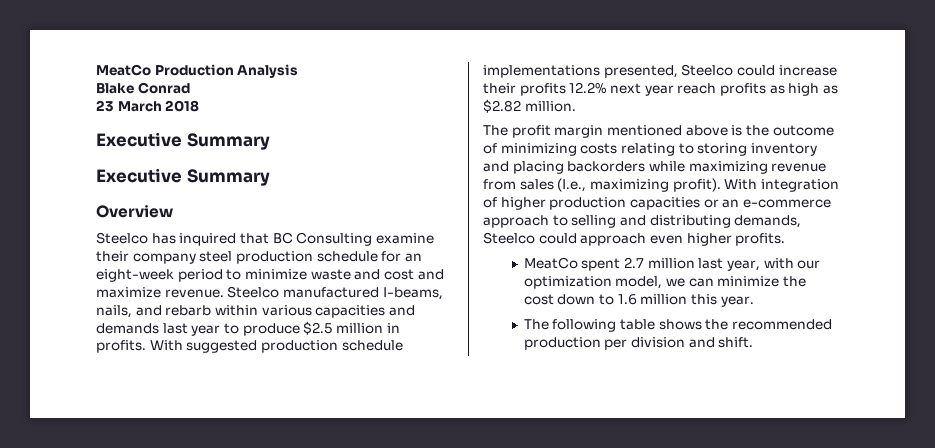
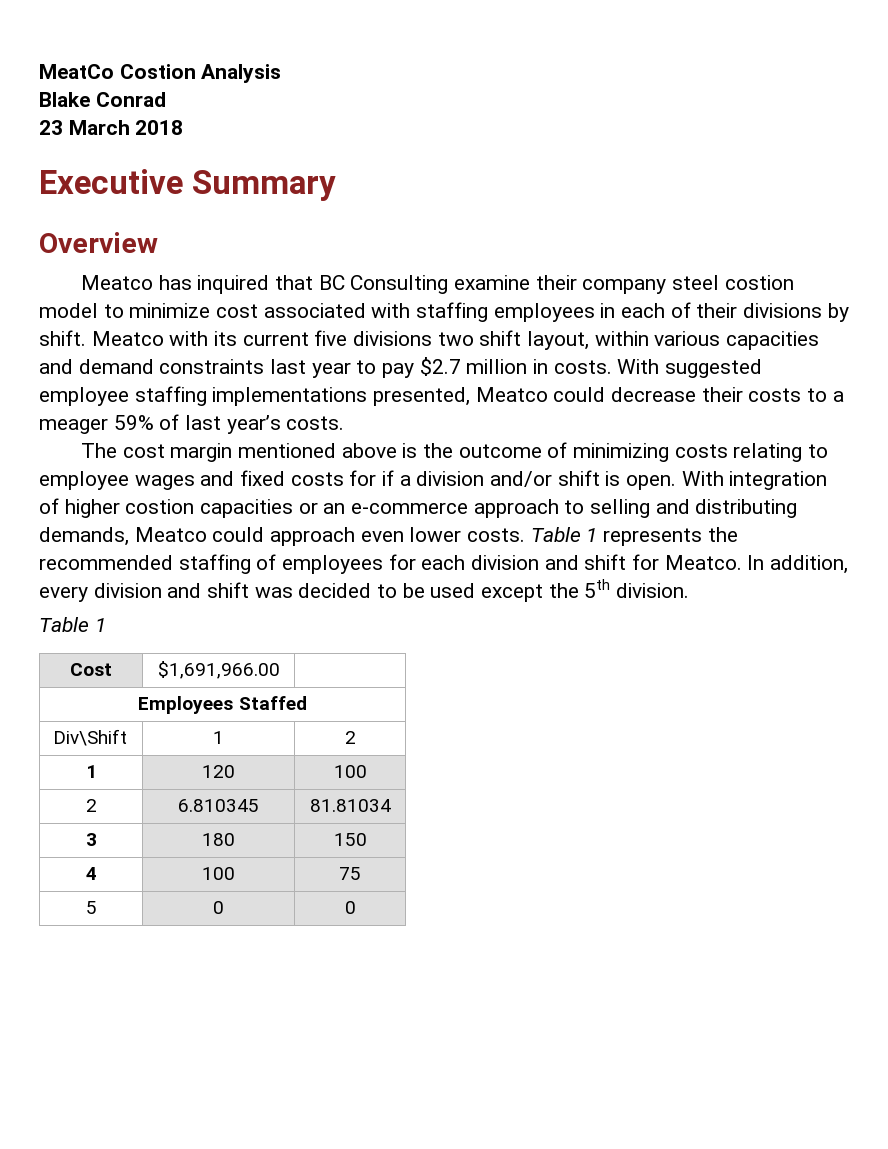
- MeatCo Production Analysis
+ MeatCo Costion Analysis
  23 March 2018
- Executive Summary
- Steelco has inquired that BC Consulting examine their company steel production schedule for an eight-week period to minimize waste and cost and maximize revenue. Steelco manufactured I-beams, nails, and rebarb within various capacities and demands last year to produce $2.5 million in profits.
+ Meatco has inquired that BC Consulting examine their company steel costion model to minimize cost associated with staffing employees in each of their divisions by shift. Meatco with its current five divisions two shift layout, within various capacities and demand constraints last year to pay $2.7 million in costs.
- With suggested production schedule implementations presented, Steelco could increase their profits 12.2% next year reach profits as high as $2.82 million.
- The profit margin mentioned above is the outcome of minimizing costs relating to storing inventory and placing backorders while maximizing revenue from sales (I.e., maximizing profit).
+ With suggested employee staffing implementations presented, Meatco could decrease their costs to a meager 59% of last year’s costs.
+ The cost margin mentioned above is the outcome of minimizing costs relating to employee wages and fixed costs for if a division and/or shift is open.
- With integration of higher production capacities or an e-commerce approach to selling and distributing demands, Steelco could approach even higher profits.
- MeatCo spent 2.7 million last year, with our optimization model, we can minimize the cost down to 1.6 million this year.
- The following table shows the recommended production per division and shift.
+ With integration of higher costion capacities or an e-commerce approach to selling and distributing demands, Meatco could approach even lower costs. Table 1 represents the recommended staffing of employees for each division and shift for Meatco. In addition, every division and shift was decided to be used except the 5th division.
+ Table 1
+ Cost | $1,691,966.00 |
+ Employees Staffed
+ Div\Shift | 1 | 2
+ 1 | 120 | 100
+ 2 | 6.810345 | 81.81034
+ 3 | 180 | 150
+ 4 | 100 | 75
+ 5 | 0 | 0

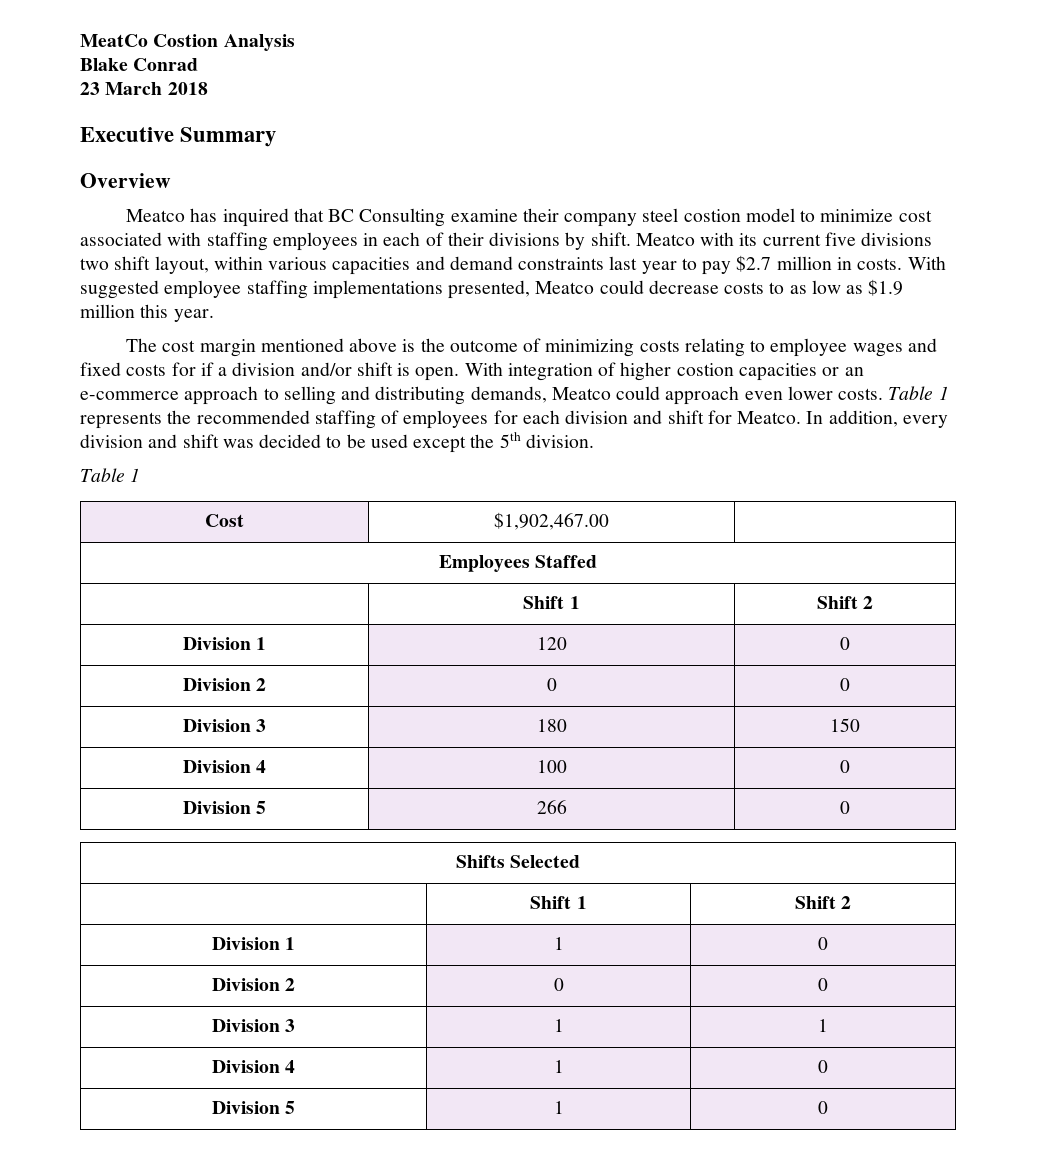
- With suggested employee staffing implementations presented, Meatco could decrease their costs to a meager 59% of last year’s costs.
+ With suggested employee staffing implementations presented, Meatco could decrease costs to as low as $1.9 million this year.
- Cost | $1,691,966.00 |
+ Cost | $1,902,467.00 |
  Employees Staffed
- Div\Shift | 1 | 2
- 1 | 120 | 100
- 2 | 6.810345 | 81.81034
- 3 | 180 | 150
+ | Shift 1 | Shift 2
+ Division 1 | 120 | 0
+ Division 2 | 0 | 0
+ Division 3 | 180 | 150
- 4 | 100 | 75
- 5 | 0 | 0
+ Division 4 | 100 | 0
+ Division 5 | 266 | 0
+ Shifts Selected
+ | Shift 1 | Shift 2
+ Division 1 | 1 | 0
+ Division 2 | 0 | 0
+ Division 3 | 1 | 1
+ Division 4 | 1 | 0
+ Division 5 | 1 | 0

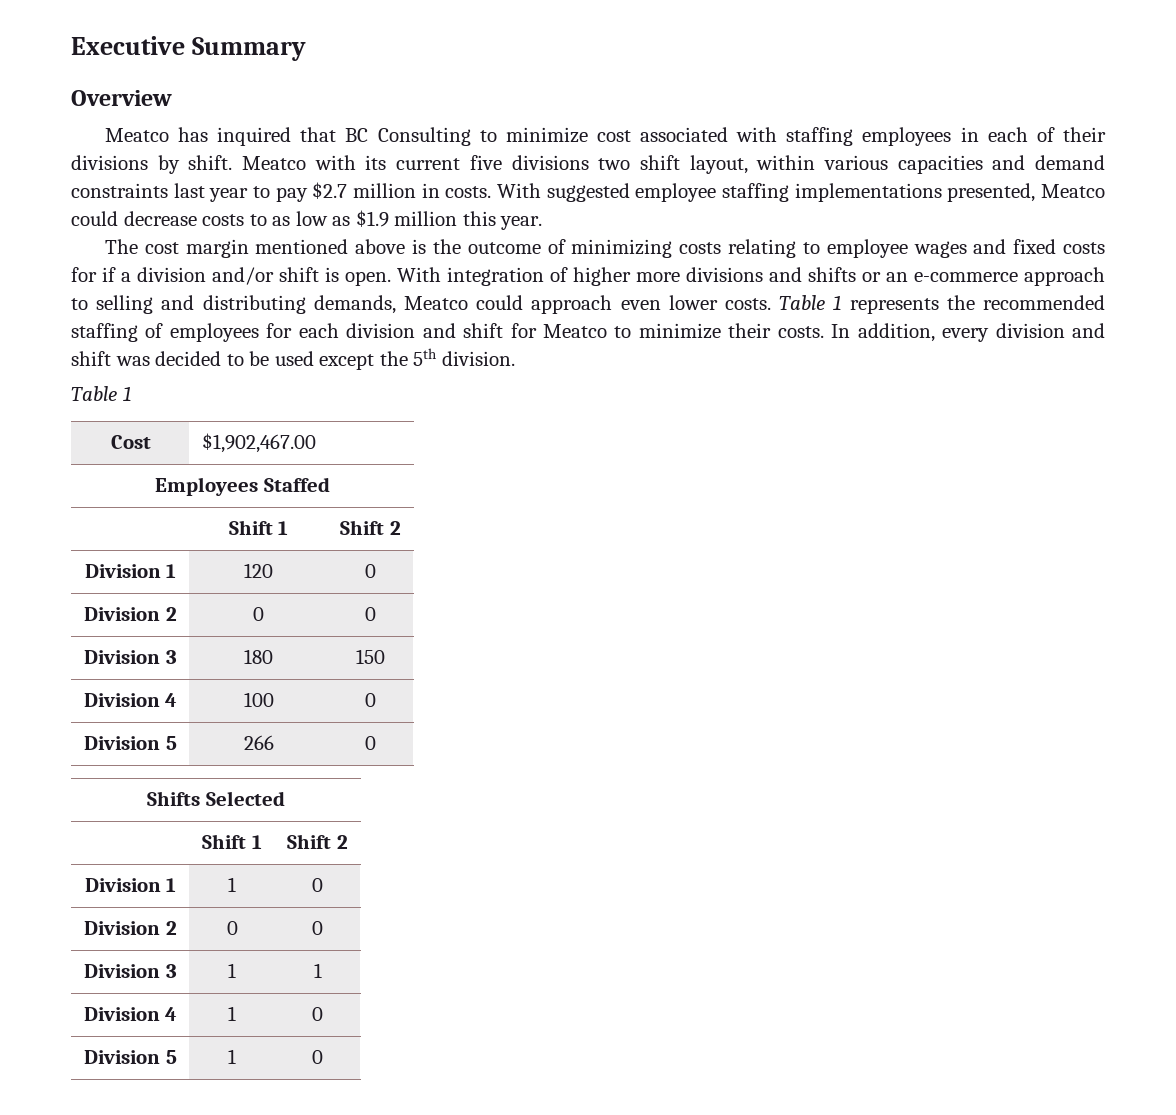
- MeatCo Costion Analysis
- Blake Conrad
- 23 March 2018
- Meatco has inquired that BC Consulting examine their company steel costion model to minimize cost associated with staffing employees in each of their divisions by shift.
+ Meatco has inquired that BC Consulting to minimize cost associated with staffing employees in each of their divisions by shift.
- With integration of higher costion capacities or an e-commerce approach to selling and distributing demands, Meatco could approach even lower costs.
+ With integration of higher more divisions and shifts or an e-commerce approach to selling and distributing demands, Meatco could approach even lower costs.
- Table 1 represents the recommended staffing of employees for each division and shift for Meatco.
+ Table 1 represents the recommended staffing of employees for each division and shift for Meatco to minimize their costs.

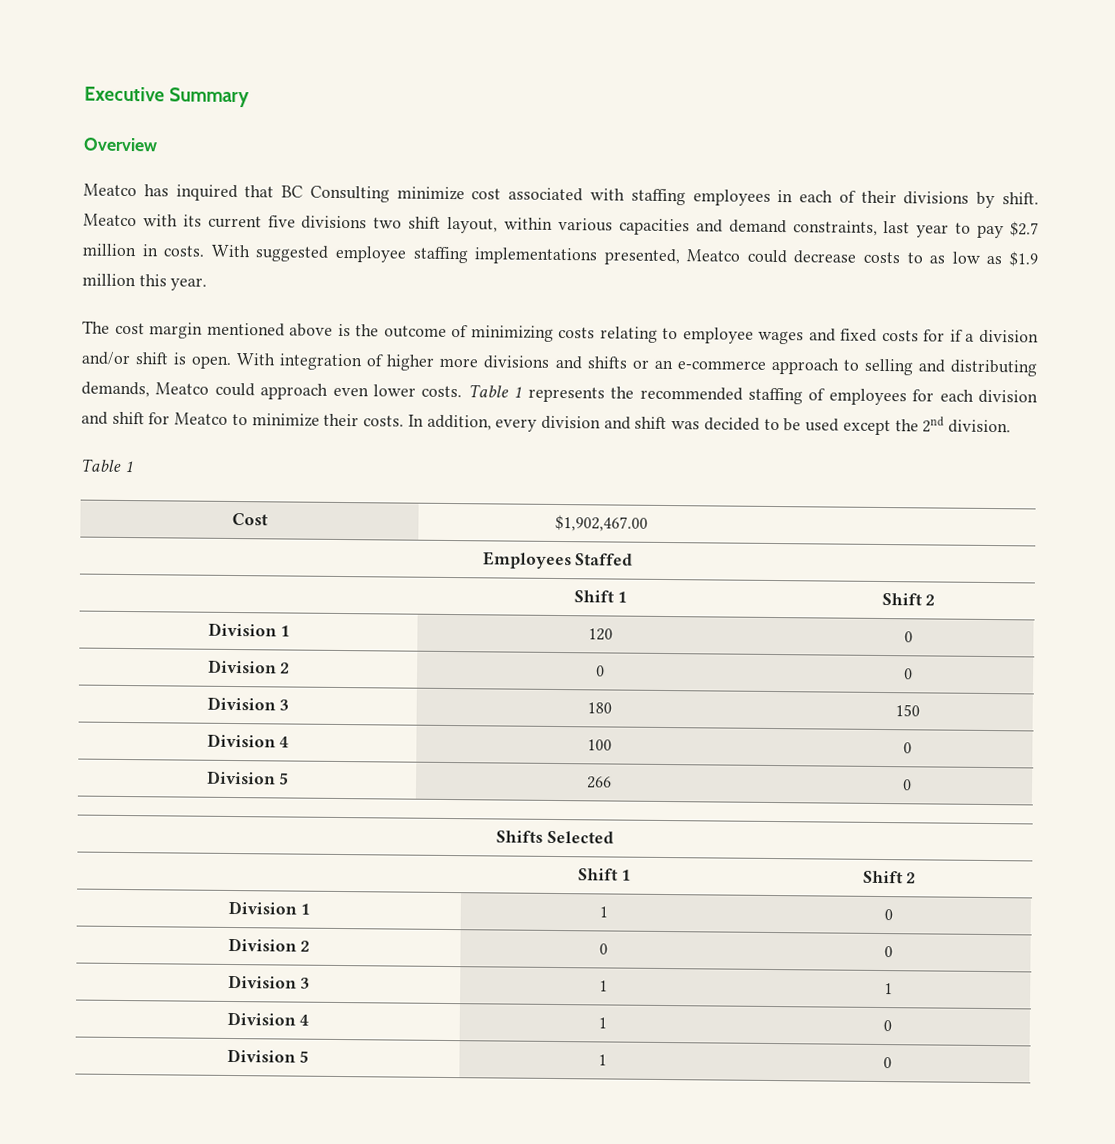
- Meatco has inquired that BC Consulting to minimize cost associated with staffing employees in each of their divisions by shift.
+ Meatco has inquired that BC Consulting minimize cost associated with staffing employees in each of their divisions by shift.
- Meatco with its current five divisions two shift layout, within various capacities and demand constraints last year to pay $2.7 million in costs.
+ Meatco with its current five divisions two shift layout, within various capacities and demand constraints, last year to pay $2.7 million in costs.
- In addition, every division and shift was decided to be used except the 5th division.
+ In addition, every division and shift was decided to be used except the 2nd division.

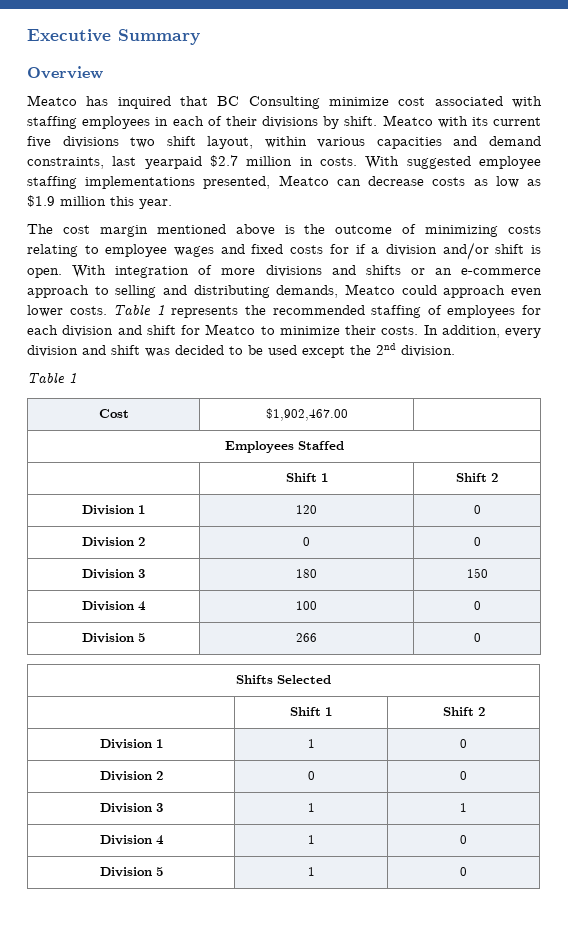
- Meatco with its current five divisions two shift layout, within various capacities and demand constraints, last year to pay $2.7 million in costs.
+ Meatco with its current five divisions two shift layout, within various capacities and demand constraints, last yearpaid $2.7 million in costs.
- With suggested employee staffing implementations presented, Meatco could decrease costs to as low as $1.9 million this year.
+ With suggested employee staffing implementations presented, Meatco can decrease costs as low as $1.9 million this year.
- With integration of higher more divisions and shifts or an e-commerce approach to selling and distributing demands, Meatco could approach even lower costs.
+ With integration of more divisions and shifts or an e-commerce approach to selling and distributing demands, Meatco could approach even lower costs.

